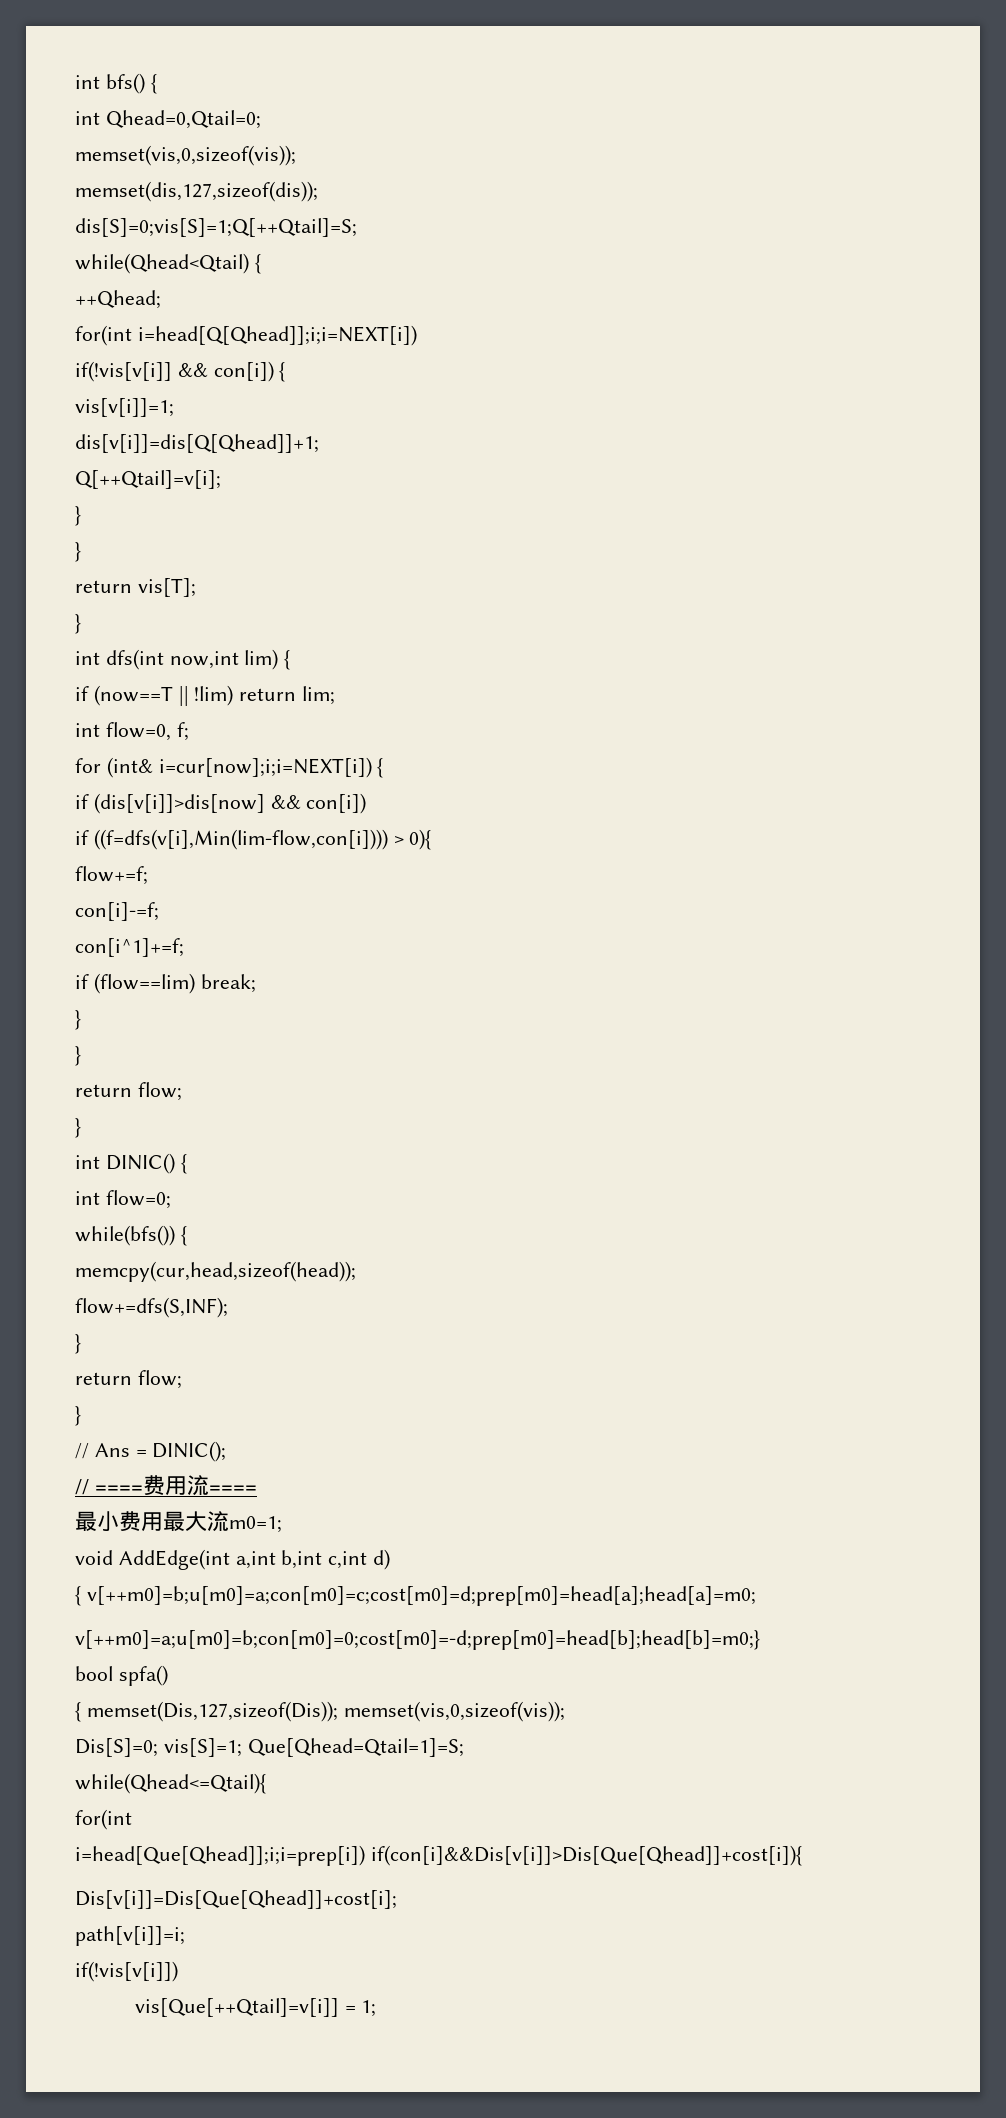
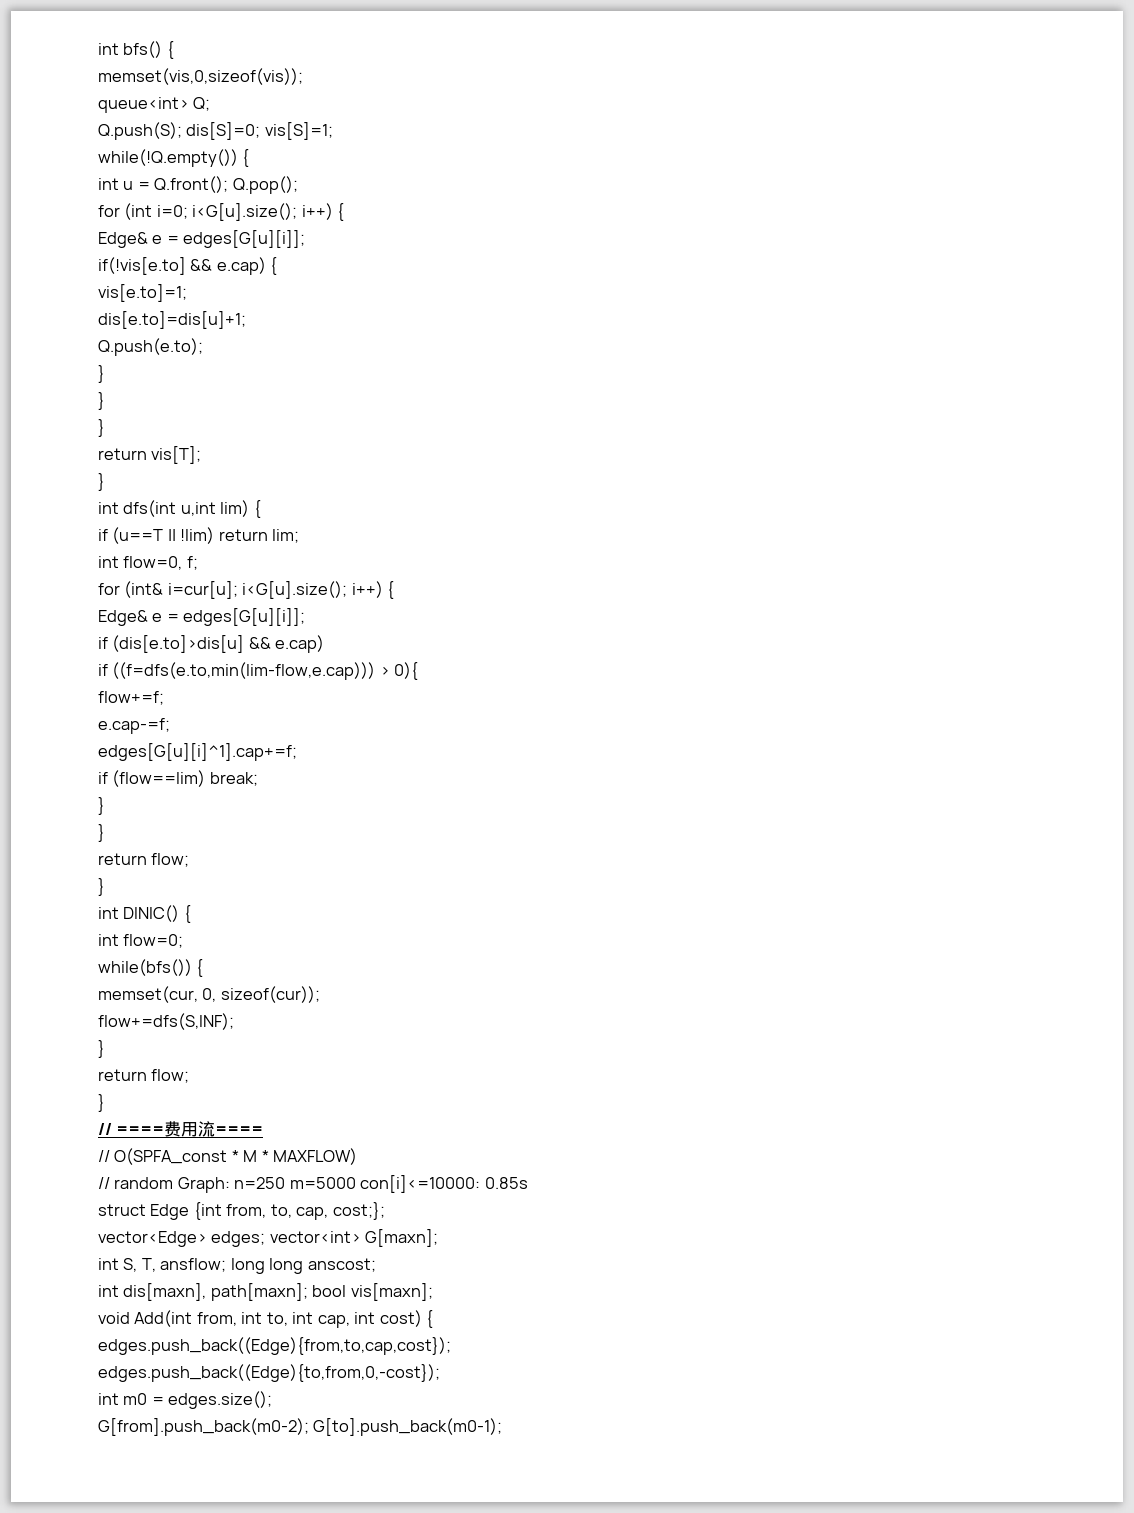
- int Qhead=0,Qtail=0;
  memset(vis,0,sizeof(vis));
- memset(dis,127,sizeof(dis));
- dis[S]=0;vis[S]=1;Q[++Qtail]=S;
- while(Qhead<Qtail) {
- ++Qhead;
- for(int i=head[Q[Qhead]];i;i=NEXT[i])
- if(!vis[v[i]] && con[i]) {
- vis[v[i]]=1;
- dis[v[i]]=dis[Q[Qhead]]+1;
- Q[++Qtail]=v[i];
+ queue<int> Q;
+ Q.push(S); dis[S]=0; vis[S]=1;
+ while(!Q.empty()) {
+ int u = Q.front(); Q.pop();
+ for (int i=0; i<G[u].size(); i++) {
+ Edge& e = edges[G[u][i]];
+ if(!vis[e.to] && e.cap) {
+ vis[e.to]=1;
+ dis[e.to]=dis[u]+1;
+ Q.push(e.to);
+ }
- int dfs(int now,int lim) {
+ int dfs(int u,int lim) {
- if (now==T || !lim) return lim;
+ if (u==T || !lim) return lim;
- for (int& i=cur[now];i;i=NEXT[i]) {
- if (dis[v[i]]>dis[now] && con[i])
- if ((f=dfs(v[i],Min(lim-flow,con[i]))) > 0){
+ for (int& i=cur[u]; i<G[u].size(); i++) {
+ Edge& e = edges[G[u][i]];
+ if (dis[e.to]>dis[u] && e.cap)
+ if ((f=dfs(e.to,min(lim-flow,e.cap))) > 0){
- con[i]-=f;
- con[i^1]+=f;
+ e.cap-=f;
+ edges[G[u][i]^1].cap+=f;
- memcpy(cur,head,sizeof(head));
+ memset(cur, 0, sizeof(cur));
- // Ans = DINIC();
- 最小费用最大流m0=1;
- void AddEdge(int a,int b,int c,int d)
- { v[++m0]=b;u[m0]=a;con[m0]=c;cost[m0]=d;prep[m0]=head[a];head[a]=m0;
- v[++m0]=a;u[m0]=b;con[m0]=0;cost[m0]=-d;prep[m0]=head[b];head[b]=m0;}
- bool spfa()
- { memset(Dis,127,sizeof(Dis)); memset(vis,0,sizeof(vis));
- Dis[S]=0; vis[S]=1; Que[Qhead=Qtail=1]=S;
- while(Qhead<=Qtail){
- for(int
- i=head[Que[Qhead]];i;i=prep[i]) if(con[i]&&Dis[v[i]]>Dis[Que[Qhead]]+cost[i]){
- Dis[v[i]]=Dis[Que[Qhead]]+cost[i];
- path[v[i]]=i;
- if(!vis[v[i]])
- vis[Que[++Qtail]=v[i]] = 1;
+ // O(SPFA_const * M * MAXFLOW)
+ // random Graph: n=250 m=5000 con[i]<=10000: 0.85s
+ struct Edge {int from, to, cap, cost;};
+ vector<Edge> edges; vector<int> G[maxn];
+ int S, T, ansflow; long long anscost;
+ int dis[maxn], path[maxn]; bool vis[maxn];
+ void Add(int from, int to, int cap, int cost) {
+ edges.push_back((Edge){from,to,cap,cost});
+ edges.push_back((Edge){to,from,0,-cost});
+ int m0 = edges.size();
+ G[from].push_back(m0-2); G[to].push_back(m0-1);

